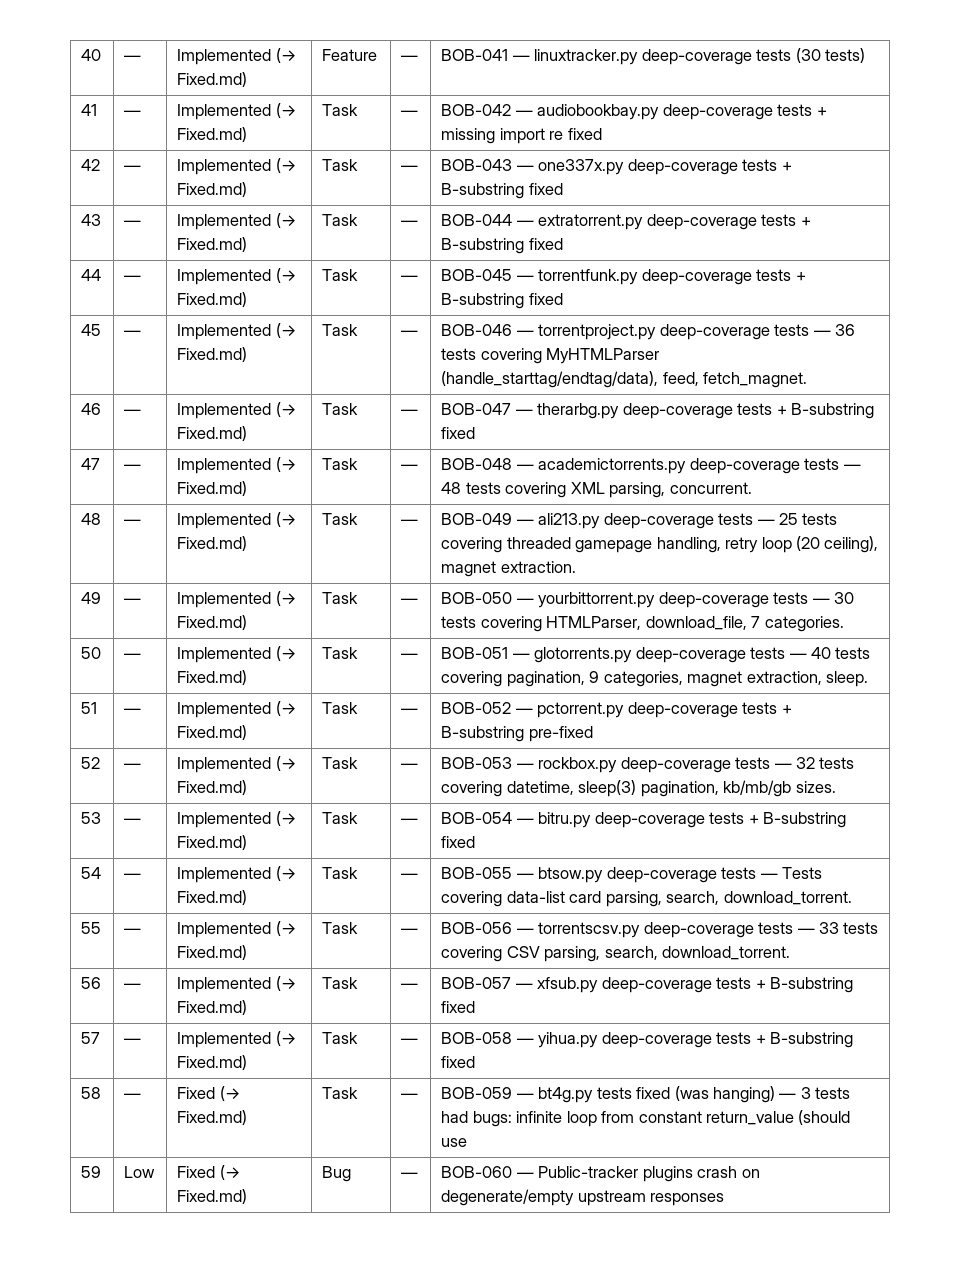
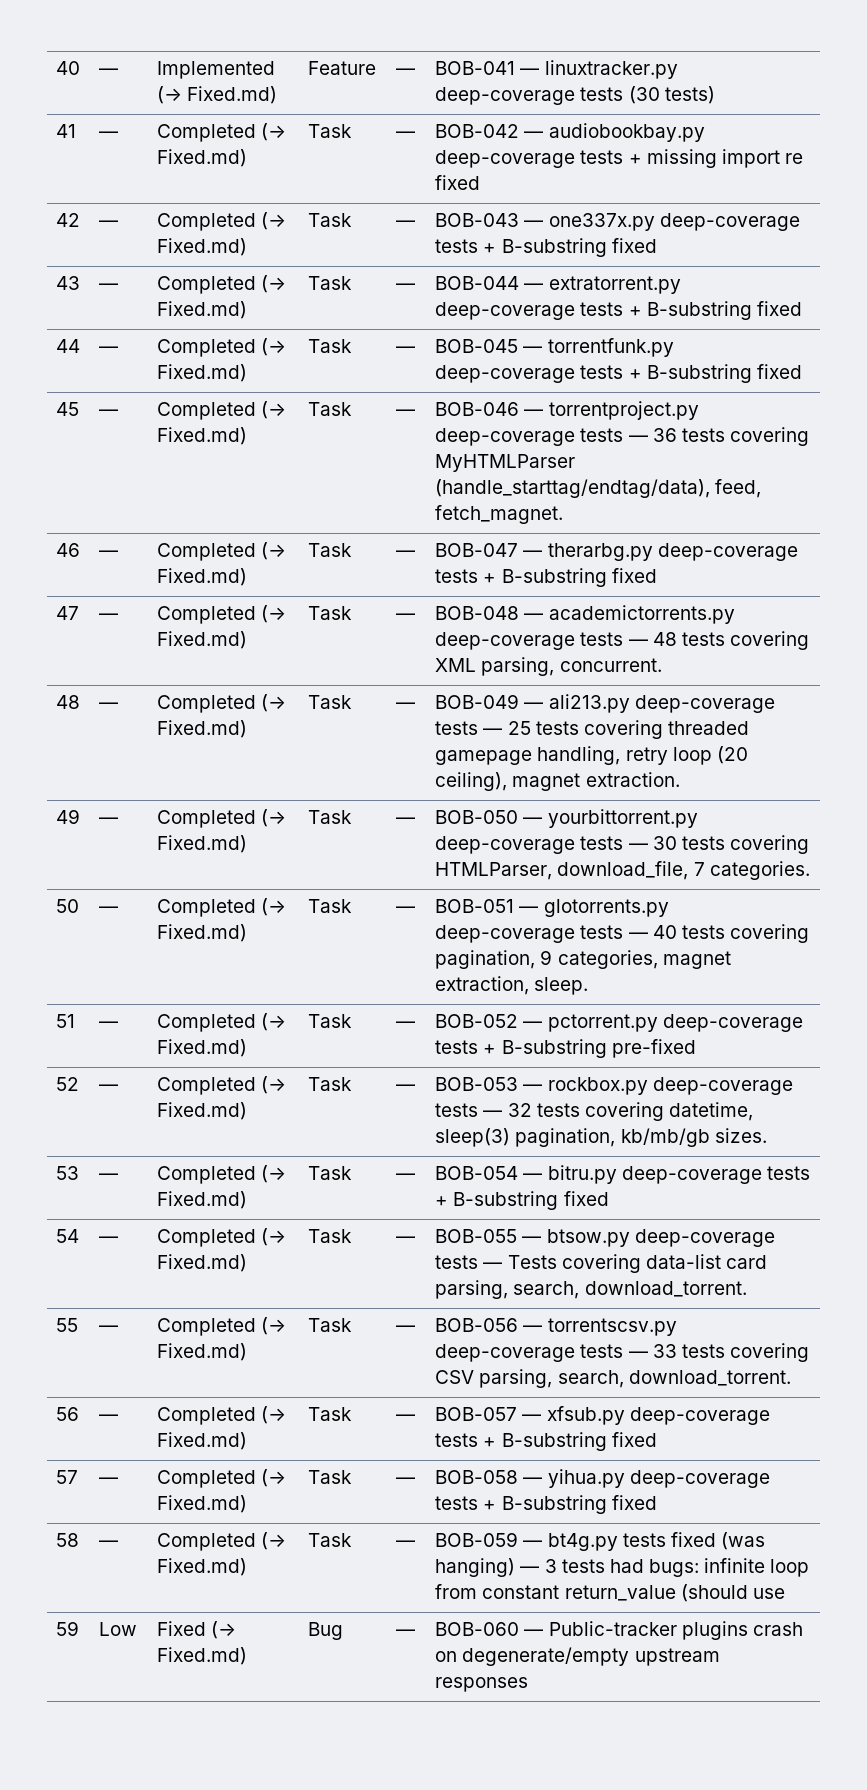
- 41 | — | Implemented (→ Fixed.md) | Task | — | BOB-042 — audiobookbay.py deep-coverage tests + missing import re fixed
+ 41 | — | Completed (→ Fixed.md) | Task | — | BOB-042 — audiobookbay.py deep-coverage tests + missing import re fixed
- 42 | — | Implemented (→ Fixed.md) | Task | — | BOB-043 — one337x.py deep-coverage tests + B-substring fixed
+ 42 | — | Completed (→ Fixed.md) | Task | — | BOB-043 — one337x.py deep-coverage tests + B-substring fixed
- 43 | — | Implemented (→ Fixed.md) | Task | — | BOB-044 — extratorrent.py deep-coverage tests + B-substring fixed
+ 43 | — | Completed (→ Fixed.md) | Task | — | BOB-044 — extratorrent.py deep-coverage tests + B-substring fixed
- 44 | — | Implemented (→ Fixed.md) | Task | — | BOB-045 — torrentfunk.py deep-coverage tests + B-substring fixed
+ 44 | — | Completed (→ Fixed.md) | Task | — | BOB-045 — torrentfunk.py deep-coverage tests + B-substring fixed
- 45 | — | Implemented (→ Fixed.md) | Task | — | BOB-046 — torrentproject.py deep-coverage tests — 36 tests covering MyHTMLParser (handle_starttag/endtag/data), feed, fetch_magnet.
+ 45 | — | Completed (→ Fixed.md) | Task | — | BOB-046 — torrentproject.py deep-coverage tests — 36 tests covering MyHTMLParser (handle_starttag/endtag/data), feed, fetch_magnet.
- 46 | — | Implemented (→ Fixed.md) | Task | — | BOB-047 — therarbg.py deep-coverage tests + B-substring fixed
+ 46 | — | Completed (→ Fixed.md) | Task | — | BOB-047 — therarbg.py deep-coverage tests + B-substring fixed
- 47 | — | Implemented (→ Fixed.md) | Task | — | BOB-048 — academictorrents.py deep-coverage tests — 48 tests covering XML parsing, concurrent.
+ 47 | — | Completed (→ Fixed.md) | Task | — | BOB-048 — academictorrents.py deep-coverage tests — 48 tests covering XML parsing, concurrent.
- 48 | — | Implemented (→ Fixed.md) | Task | — | BOB-049 — ali213.py deep-coverage tests — 25 tests covering threaded gamepage handling, retry loop (20 ceiling), magnet extraction.
+ 48 | — | Completed (→ Fixed.md) | Task | — | BOB-049 — ali213.py deep-coverage tests — 25 tests covering threaded gamepage handling, retry loop (20 ceiling), magnet extraction.
- 49 | — | Implemented (→ Fixed.md) | Task | — | BOB-050 — yourbittorrent.py deep-coverage tests — 30 tests covering HTMLParser, download_file, 7 categories.
+ 49 | — | Completed (→ Fixed.md) | Task | — | BOB-050 — yourbittorrent.py deep-coverage tests — 30 tests covering HTMLParser, download_file, 7 categories.
- 50 | — | Implemented (→ Fixed.md) | Task | — | BOB-051 — glotorrents.py deep-coverage tests — 40 tests covering pagination, 9 categories, magnet extraction, sleep.
+ 50 | — | Completed (→ Fixed.md) | Task | — | BOB-051 — glotorrents.py deep-coverage tests — 40 tests covering pagination, 9 categories, magnet extraction, sleep.
- 51 | — | Implemented (→ Fixed.md) | Task | — | BOB-052 — pctorrent.py deep-coverage tests + B-substring pre-fixed
+ 51 | — | Completed (→ Fixed.md) | Task | — | BOB-052 — pctorrent.py deep-coverage tests + B-substring pre-fixed
- 52 | — | Implemented (→ Fixed.md) | Task | — | BOB-053 — rockbox.py deep-coverage tests — 32 tests covering datetime, sleep(3) pagination, kb/mb/gb sizes.
+ 52 | — | Completed (→ Fixed.md) | Task | — | BOB-053 — rockbox.py deep-coverage tests — 32 tests covering datetime, sleep(3) pagination, kb/mb/gb sizes.
- 53 | — | Implemented (→ Fixed.md) | Task | — | BOB-054 — bitru.py deep-coverage tests + B-substring fixed
+ 53 | — | Completed (→ Fixed.md) | Task | — | BOB-054 — bitru.py deep-coverage tests + B-substring fixed
- 54 | — | Implemented (→ Fixed.md) | Task | — | BOB-055 — btsow.py deep-coverage tests — Tests covering data-list card parsing, search, download_torrent.
+ 54 | — | Completed (→ Fixed.md) | Task | — | BOB-055 — btsow.py deep-coverage tests — Tests covering data-list card parsing, search, download_torrent.
- 55 | — | Implemented (→ Fixed.md) | Task | — | BOB-056 — torrentscsv.py deep-coverage tests — 33 tests covering CSV parsing, search, download_torrent.
+ 55 | — | Completed (→ Fixed.md) | Task | — | BOB-056 — torrentscsv.py deep-coverage tests — 33 tests covering CSV parsing, search, download_torrent.
- 56 | — | Implemented (→ Fixed.md) | Task | — | BOB-057 — xfsub.py deep-coverage tests + B-substring fixed
+ 56 | — | Completed (→ Fixed.md) | Task | — | BOB-057 — xfsub.py deep-coverage tests + B-substring fixed
- 57 | — | Implemented (→ Fixed.md) | Task | — | BOB-058 — yihua.py deep-coverage tests + B-substring fixed
+ 57 | — | Completed (→ Fixed.md) | Task | — | BOB-058 — yihua.py deep-coverage tests + B-substring fixed
- 58 | — | Fixed (→ Fixed.md) | Task | — | BOB-059 — bt4g.py tests fixed (was hanging) — 3 tests had bugs: infinite loop from constant return_value (should use
+ 58 | — | Completed (→ Fixed.md) | Task | — | BOB-059 — bt4g.py tests fixed (was hanging) — 3 tests had bugs: infinite loop from constant return_value (should use

